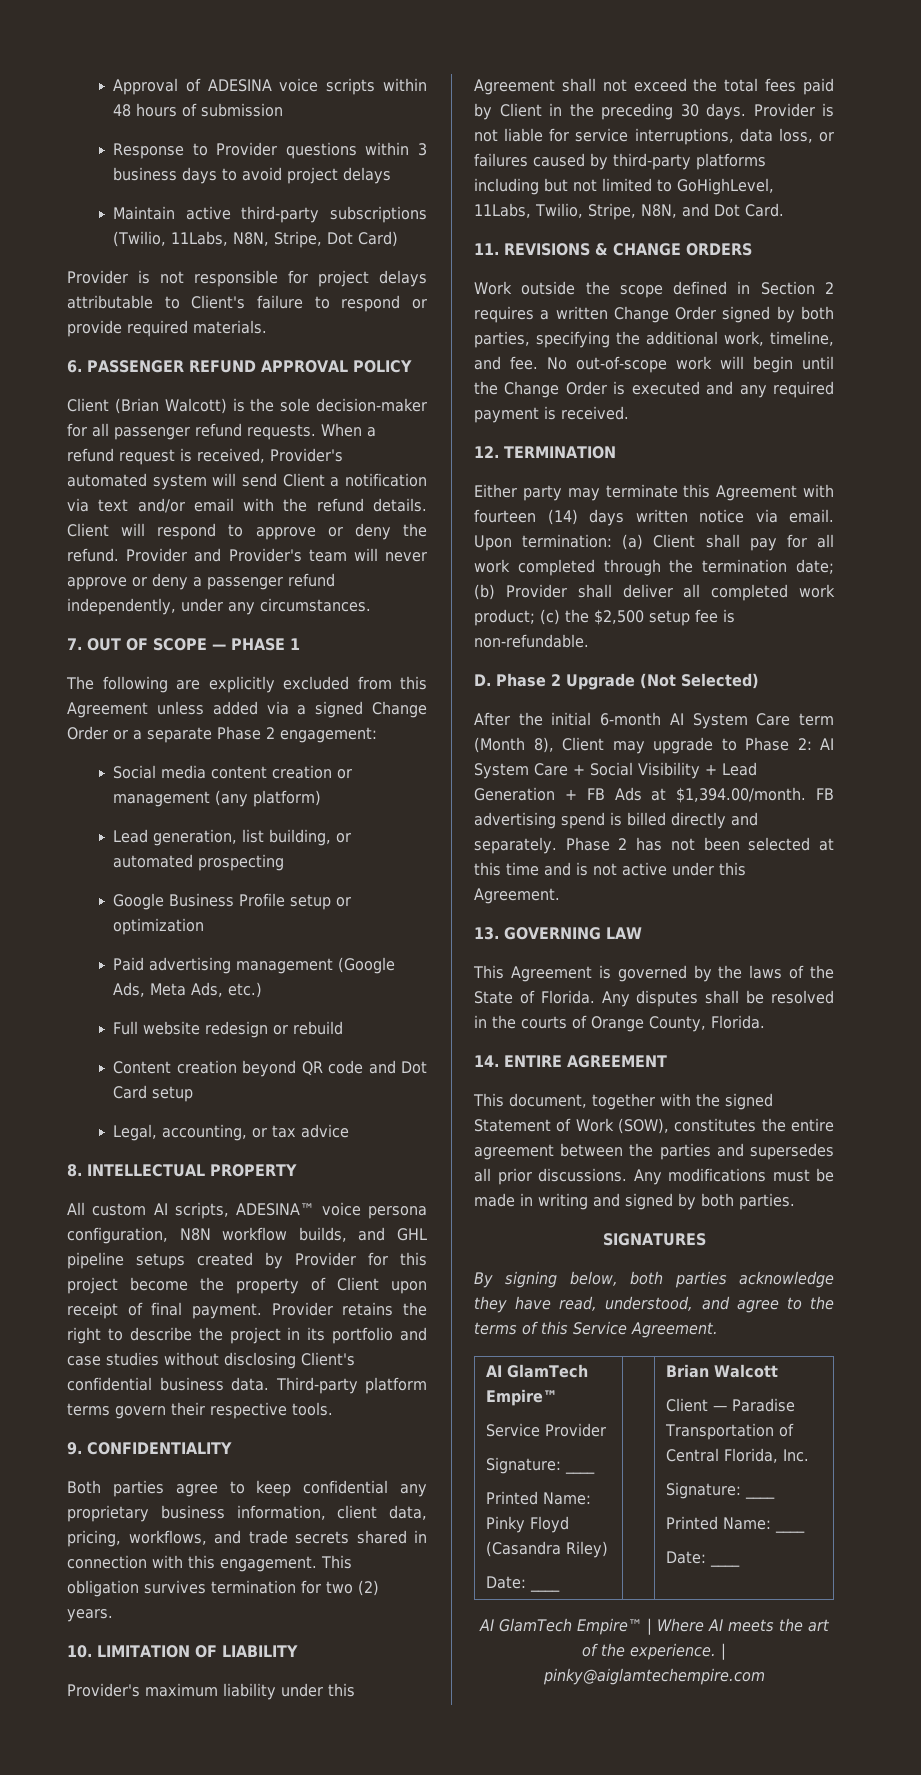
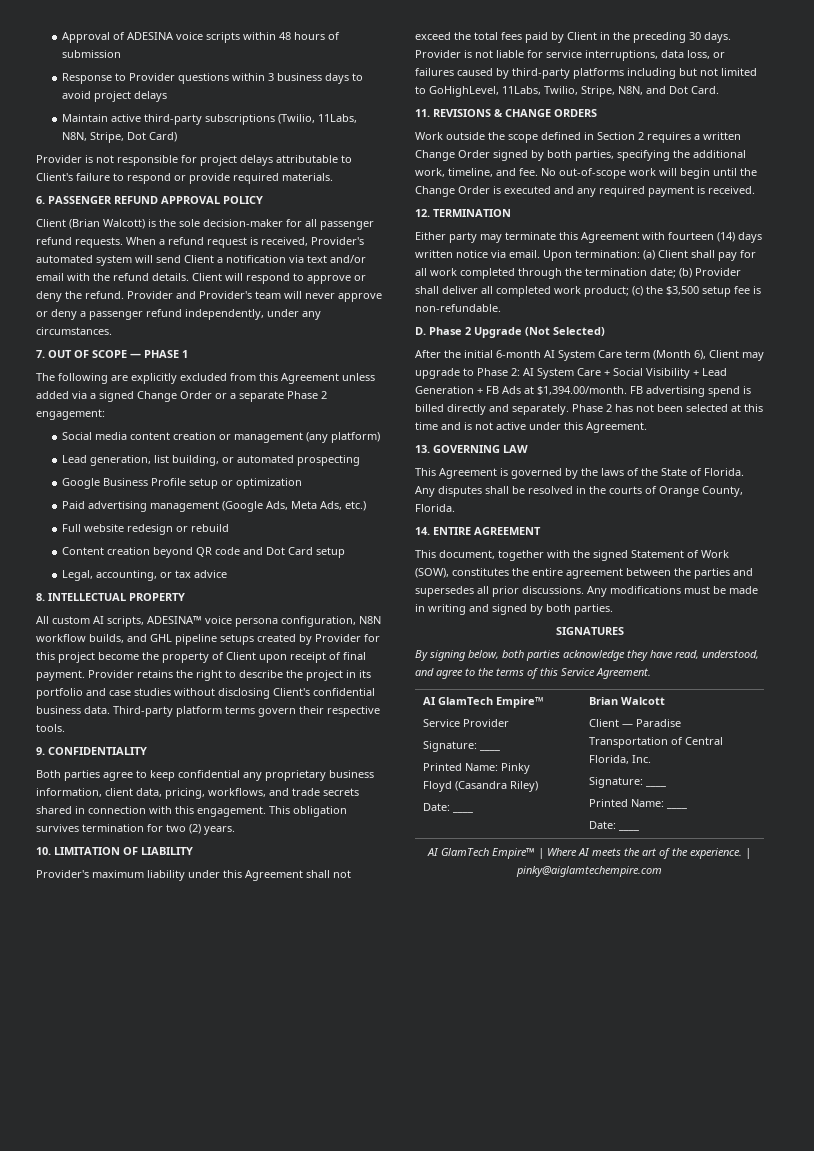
- Upon termination: (a) Client shall pay for all work completed through the termination date; (b) Provider shall deliver all completed work product; (c) the $2,500 setup fee is non-refundable.
+ Upon termination: (a) Client shall pay for all work completed through the termination date; (b) Provider shall deliver all completed work product; (c) the $3,500 setup fee is non-refundable.
- After the initial 6-month AI System Care term (Month 8), Client may upgrade to Phase 2: AI System Care + Social Visibility + Lead Generation + FB Ads at $1,394.00/month. FB advertising spend is billed directly and separately.
+ After the initial 6-month AI System Care term (Month 6), Client may upgrade to Phase 2: AI System Care + Social Visibility + Lead Generation + FB Ads at $1,394.00/month. FB advertising spend is billed directly and separately.

